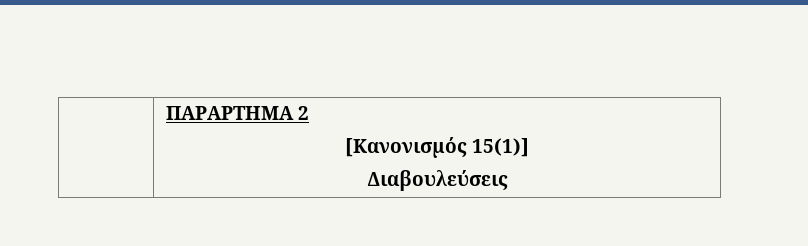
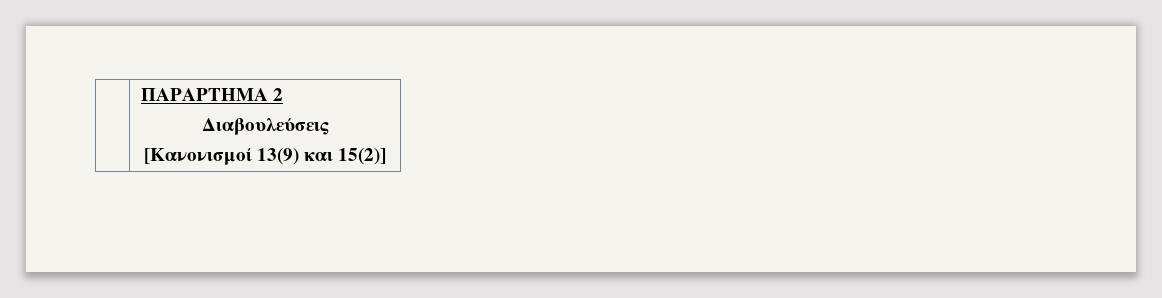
  | ΠΑΡΑΡΤΗΜΑ 2
- [Κανονισμός 15(1)]
  Διαβουλεύσεις
+ [Κανονισμοί 13(9) και 15(2)]

